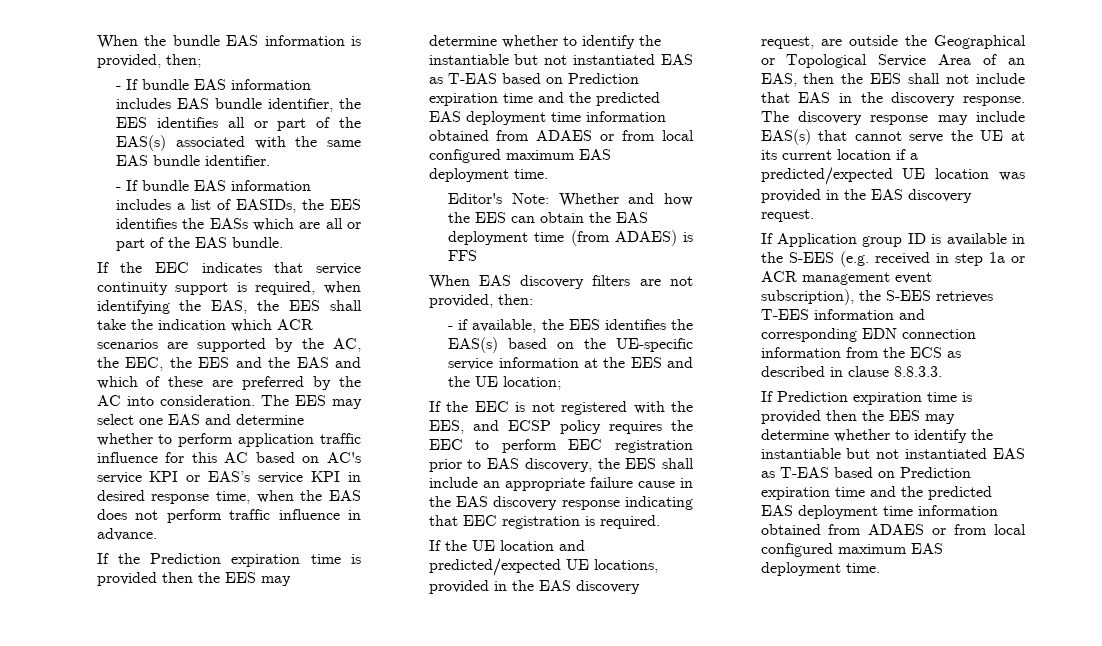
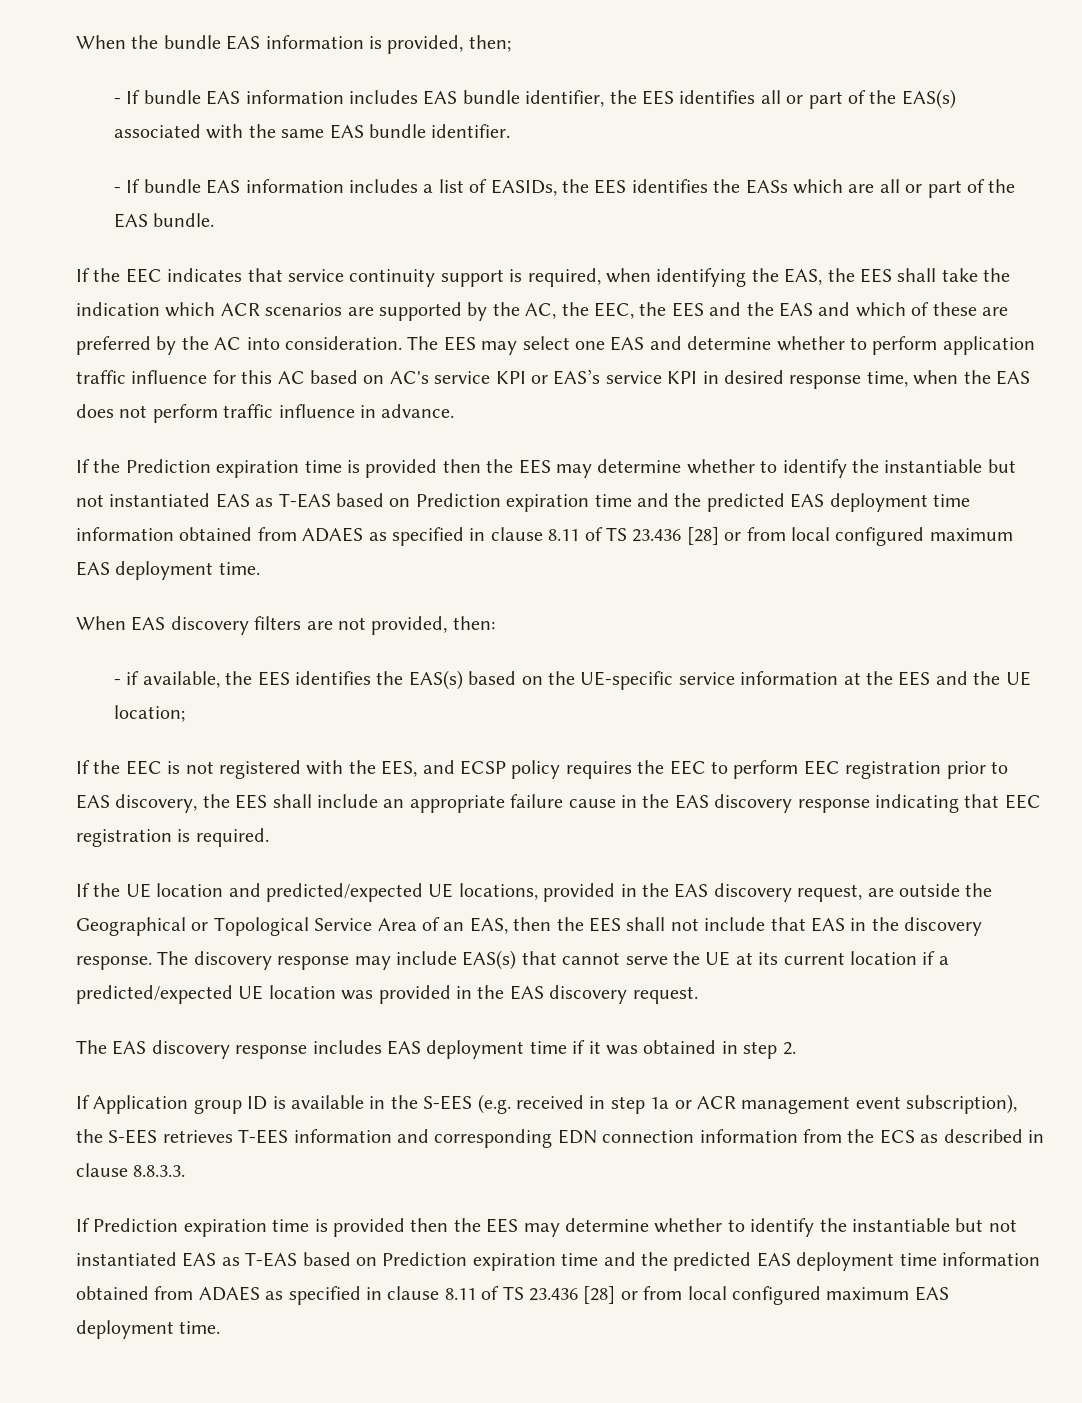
- If the Prediction expiration time is provided then the EES may determine whether to identify the instantiable but not instantiated EAS as T-EAS based on Prediction expiration time and the predicted EAS deployment time information obtained from ADAES or from local configured maximum EAS deployment time.
- Editor's Note: Whether and how the EES can obtain the EAS deployment time (from ADAES) is FFS
+ If the Prediction expiration time is provided then the EES may determine whether to identify the instantiable but not instantiated EAS as T-EAS based on Prediction expiration time and the predicted EAS deployment time information obtained from ADAES as specified in clause 8.11 of TS 23.436 [28] or from local configured maximum EAS deployment time.
+ The EAS discovery response includes EAS deployment time if it was obtained in step 2.
- If Prediction expiration time is provided then the EES may determine whether to identify the instantiable but not instantiated EAS as T-EAS based on Prediction expiration time and the predicted EAS deployment time information obtained from ADAES or from local configured maximum EAS deployment time.
+ If Prediction expiration time is provided then the EES may determine whether to identify the instantiable but not instantiated EAS as T-EAS based on Prediction expiration time and the predicted EAS deployment time information obtained from ADAES as specified in clause 8.11 of TS 23.436 [28] or from local configured maximum EAS deployment time.

